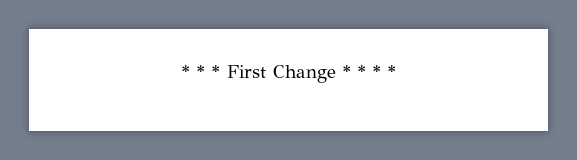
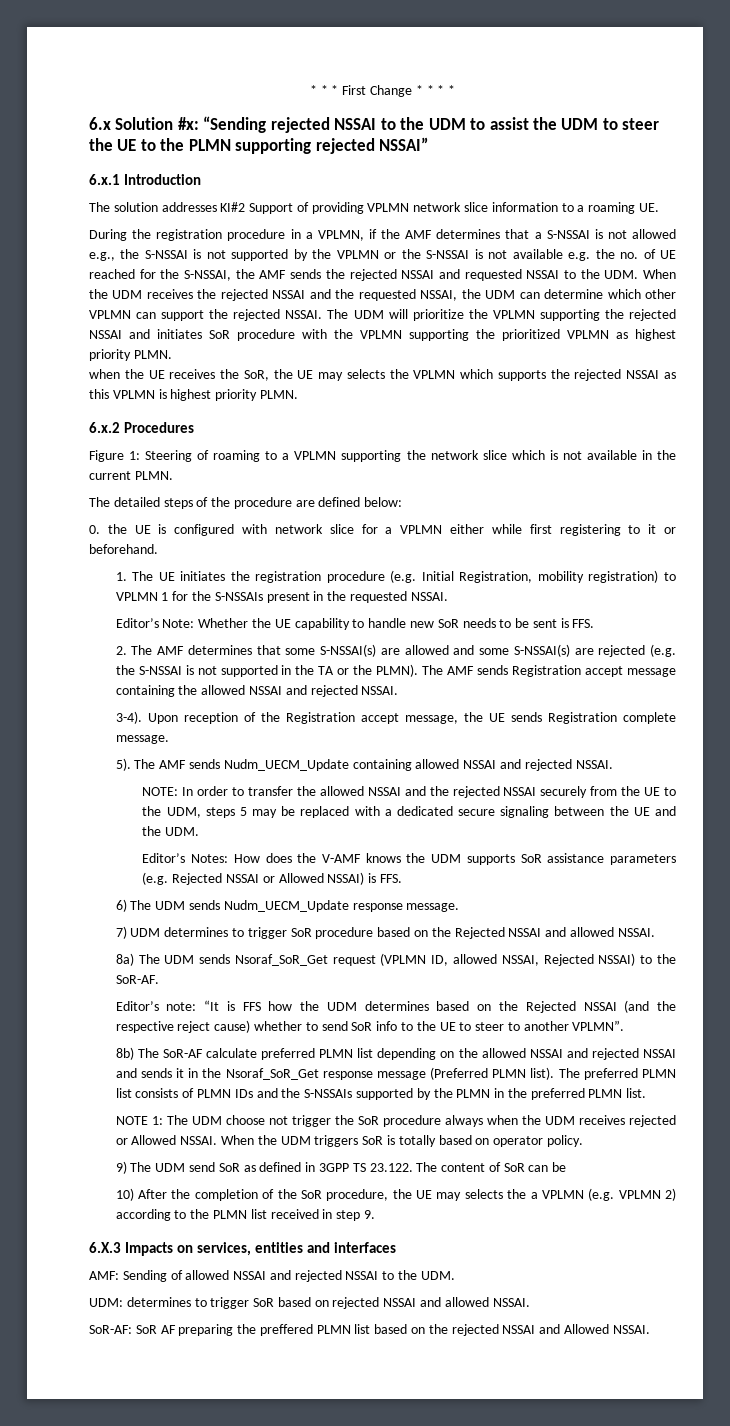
+ 6.x Solution #x: “Sending rejected NSSAI to the UDM to assist the UDM to steer the UE to the PLMN supporting rejected NSSAI”
+ 6.x.1 Introduction
+ The solution addresses KI#2 Support of providing VPLMN network slice information to a roaming UE.
+ During the registration procedure in a VPLMN, if the AMF determines that a S-NSSAI is not allowed e.g., the S-NSSAI is not supported by the VPLMN or the S-NSSAI is not available e.g. the no. of UE reached for the S-NSSAI, the AMF sends the rejected NSSAI and requested NSSAI to the UDM. When the UDM receives the rejected NSSAI and the requested NSSAI, the UDM can determine which other VPLMN can support the rejected NSSAI. The UDM will prioritize the VPLMN supporting the rejected NSSAI and initiates SoR procedure with the VPLMN supporting the prioritized VPLMN as highest priority PLMN.
+ when the UE receives the SoR, the UE may selects the VPLMN which supports the rejected NSSAI as this VPLMN is highest priority PLMN.
+ 6.x.2 Procedures
+ Figure 1: Steering of roaming to a VPLMN supporting the network slice which is not available in the current PLMN.
+ The detailed steps of the procedure are defined below:
+ 0. the UE is configured with network slice for a VPLMN either while first registering to it or beforehand.
+ 1. The UE initiates the registration procedure (e.g. Initial Registration, mobility registration) to VPLMN 1 for the S-NSSAIs present in the requested NSSAI.
+ Editor’s Note: Whether the UE capability to handle new SoR needs to be sent is FFS.
+ 2. The AMF determines that some S-NSSAI(s) are allowed and some S-NSSAI(s) are rejected (e.g. the S-NSSAI is not supported in the TA or the PLMN). The AMF sends Registration accept message containing the allowed NSSAI and rejected NSSAI.
+ 3-4). Upon reception of the Registration accept message, the UE sends Registration complete message.
+ 5). The AMF sends Nudm_UECM_Update containing allowed NSSAI and rejected NSSAI.
+ NOTE: In order to transfer the allowed NSSAI and the rejected NSSAI securely from the UE to the UDM, steps 5 may be replaced with a dedicated secure signaling between the UE and the UDM.
+ Editor’s Notes: How does the V-AMF knows the UDM supports SoR assistance parameters (e.g. Rejected NSSAI or Allowed NSSAI) is FFS.
+ 6) The UDM sends Nudm_UECM_Update response message.
+ 7) UDM determines to trigger SoR procedure based on the Rejected NSSAI and allowed NSSAI.
+ 8a) The UDM sends Nsoraf_SoR_Get request (VPLMN ID, allowed NSSAI, Rejected NSSAI) to the SoR-AF.
+ Editor’s note: “It is FFS how the UDM determines based on the Rejected NSSAI (and the respective reject cause) whether to send SoR info to the UE to steer to another VPLMN”.
+ 8b) The SoR-AF calculate preferred PLMN list depending on the allowed NSSAI and rejected NSSAI and sends it in the Nsoraf_SoR_Get response message (Preferred PLMN list). The preferred PLMN list consists of PLMN IDs and the S-NSSAIs supported by the PLMN in the preferred PLMN list.
+ NOTE 1: The UDM choose not trigger the SoR procedure always when the UDM receives rejected or Allowed NSSAI. When the UDM triggers SoR is totally based on operator policy.
+ 9) The UDM send SoR as defined in 3GPP TS 23.122. The content of SoR can be
+ 10) After the completion of the SoR procedure, the UE may selects the a VPLMN (e.g. VPLMN 2) according to the PLMN list received in step 9.
+ 6.X.3 Impacts on services, entities and interfaces
+ AMF: Sending of allowed NSSAI and rejected NSSAI to the UDM.
+ UDM: determines to trigger SoR based on rejected NSSAI and allowed NSSAI.
+ SoR-AF: SoR AF preparing the preffered PLMN list based on the rejected NSSAI and Allowed NSSAI.

